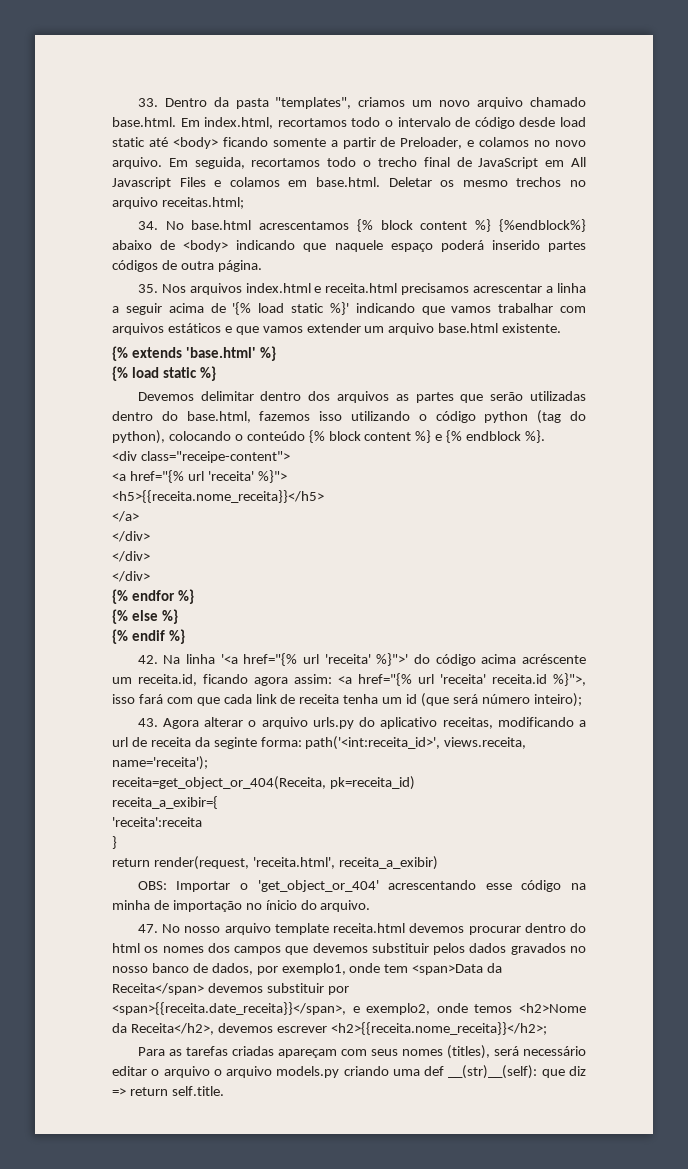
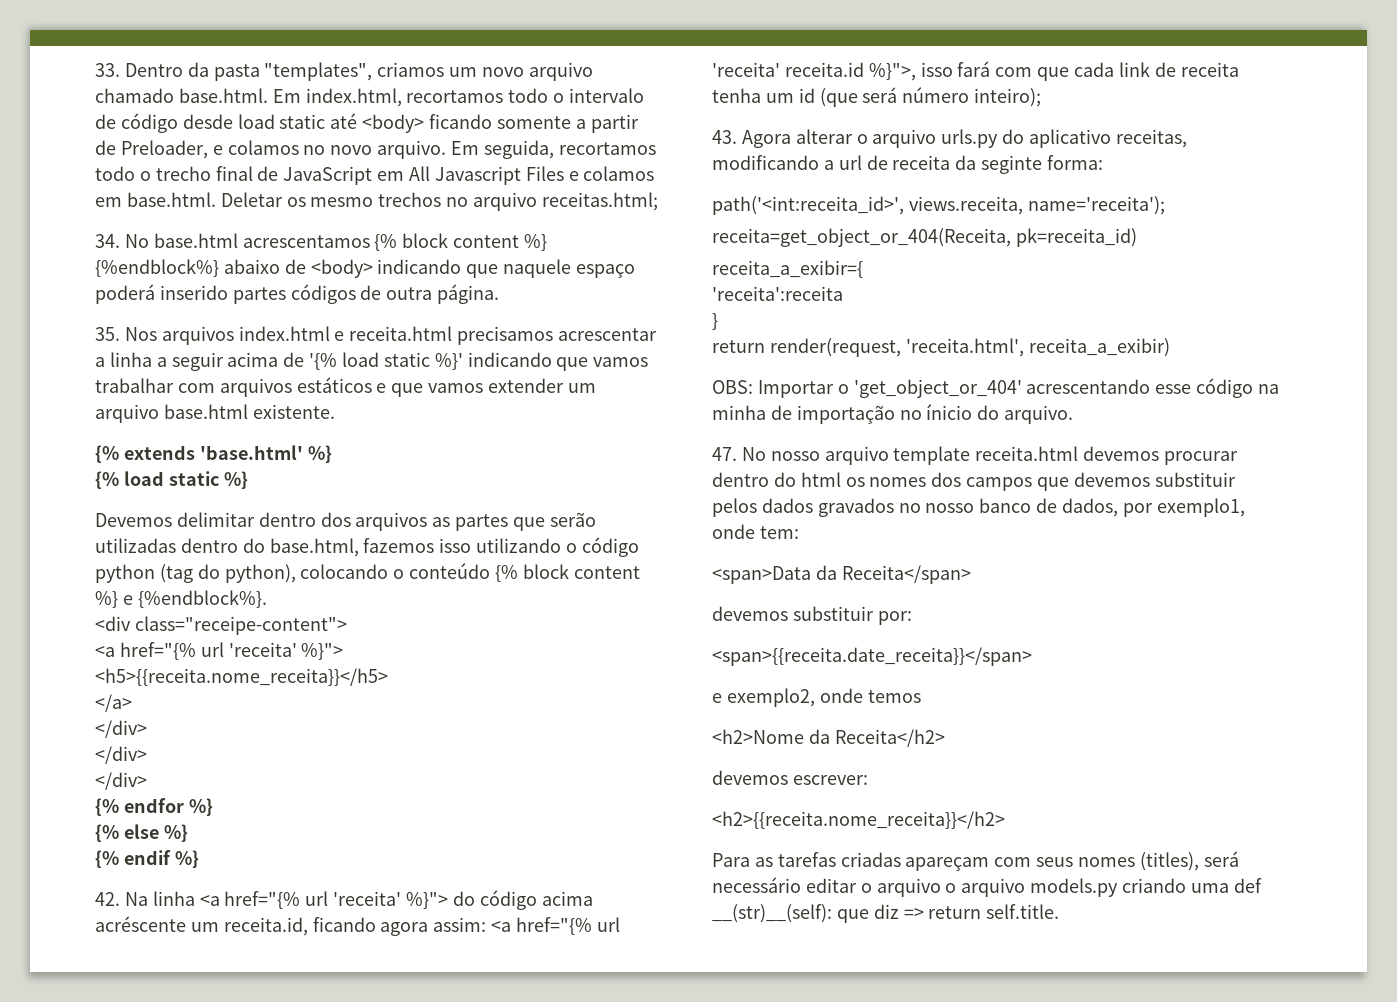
- Devemos delimitar dentro dos arquivos as partes que serão utilizadas dentro do base.html, fazemos isso utilizando o código python (tag do python), colocando o conteúdo {% block content %} e {% endblock %}.
+ Devemos delimitar dentro dos arquivos as partes que serão utilizadas dentro do base.html, fazemos isso utilizando o código python (tag do python), colocando o conteúdo {% block content %} e {%endblock%}.
- 42. Na linha '<a href="{% url 'receita' %}">' do código acima acréscente um receita.id, ficando agora assim: <a href="{% url 'receita' receita.id %}">, isso fará com que cada link de receita tenha um id (que será número inteiro);
+ 42. Na linha <a href="{% url 'receita' %}"> do código acima acréscente um receita.id, ficando agora assim: <a href="{% url 'receita' receita.id %}">, isso fará com que cada link de receita tenha um id (que será número inteiro);
- 43. Agora alterar o arquivo urls.py do aplicativo receitas, modificando a url de receita da seginte forma: path('<int:receita_id>', views.receita, name='receita');
+ 43. Agora alterar o arquivo urls.py do aplicativo receitas, modificando a url de receita da seginte forma:
+ path('<int:receita_id>', views.receita, name='receita');
- 47. No nosso arquivo template receita.html devemos procurar dentro do html os nomes dos campos que devemos substituir pelos dados gravados no nosso banco de dados, por exemplo1, onde tem <span>Data da Receita</span> devemos substituir por <span>{{receita.date_receita}}</span>, e exemplo2, onde temos <h2>Nome da Receita</h2>, devemos escrever <h2>{{receita.nome_receita}}</h2>;
+ 47. No nosso arquivo template receita.html devemos procurar dentro do html os nomes dos campos que devemos substituir pelos dados gravados no nosso banco de dados, por exemplo1, onde tem:
+ <span>Data da Receita</span>
+ devemos substituir por:
+ <span>{{receita.date_receita}}</span>
+ e exemplo2, onde temos
+ <h2>Nome da Receita</h2>
+ devemos escrever:
+ <h2>{{receita.nome_receita}}</h2>

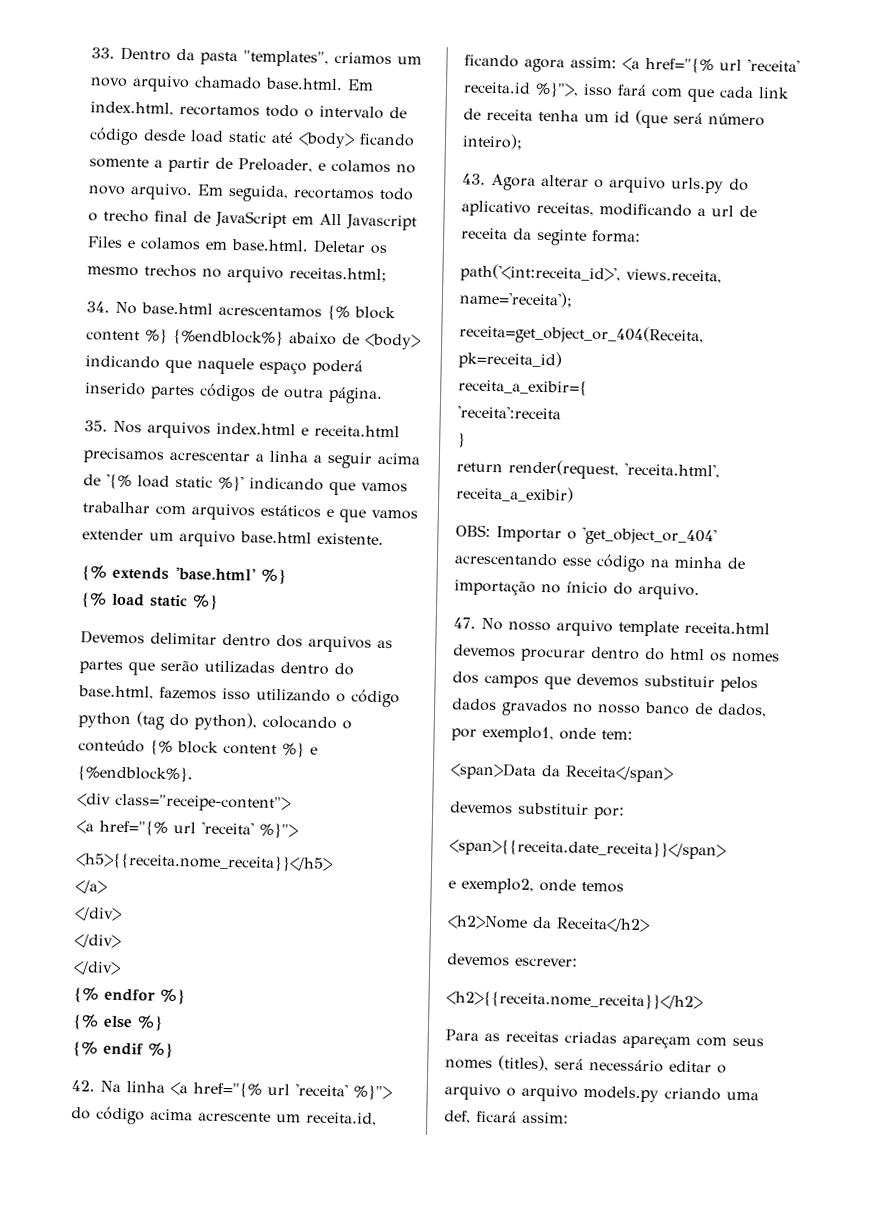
- 42. Na linha <a href="{% url 'receita' %}"> do código acima acréscente um receita.id, ficando agora assim: <a href="{% url 'receita' receita.id %}">, isso fará com que cada link de receita tenha um id (que será número inteiro);
+ 42. Na linha <a href="{% url 'receita' %}"> do código acima acrescente um receita.id, ficando agora assim: <a href="{% url 'receita' receita.id %}">, isso fará com que cada link de receita tenha um id (que será número inteiro);
- Para as tarefas criadas apareçam com seus nomes (titles), será necessário editar o arquivo o arquivo models.py criando uma def __(str)__(self): que diz => return self.title.
+ Para as receitas criadas apareçam com seus nomes (titles), será necessário editar o arquivo o arquivo models.py criando uma def, ficará assim:

